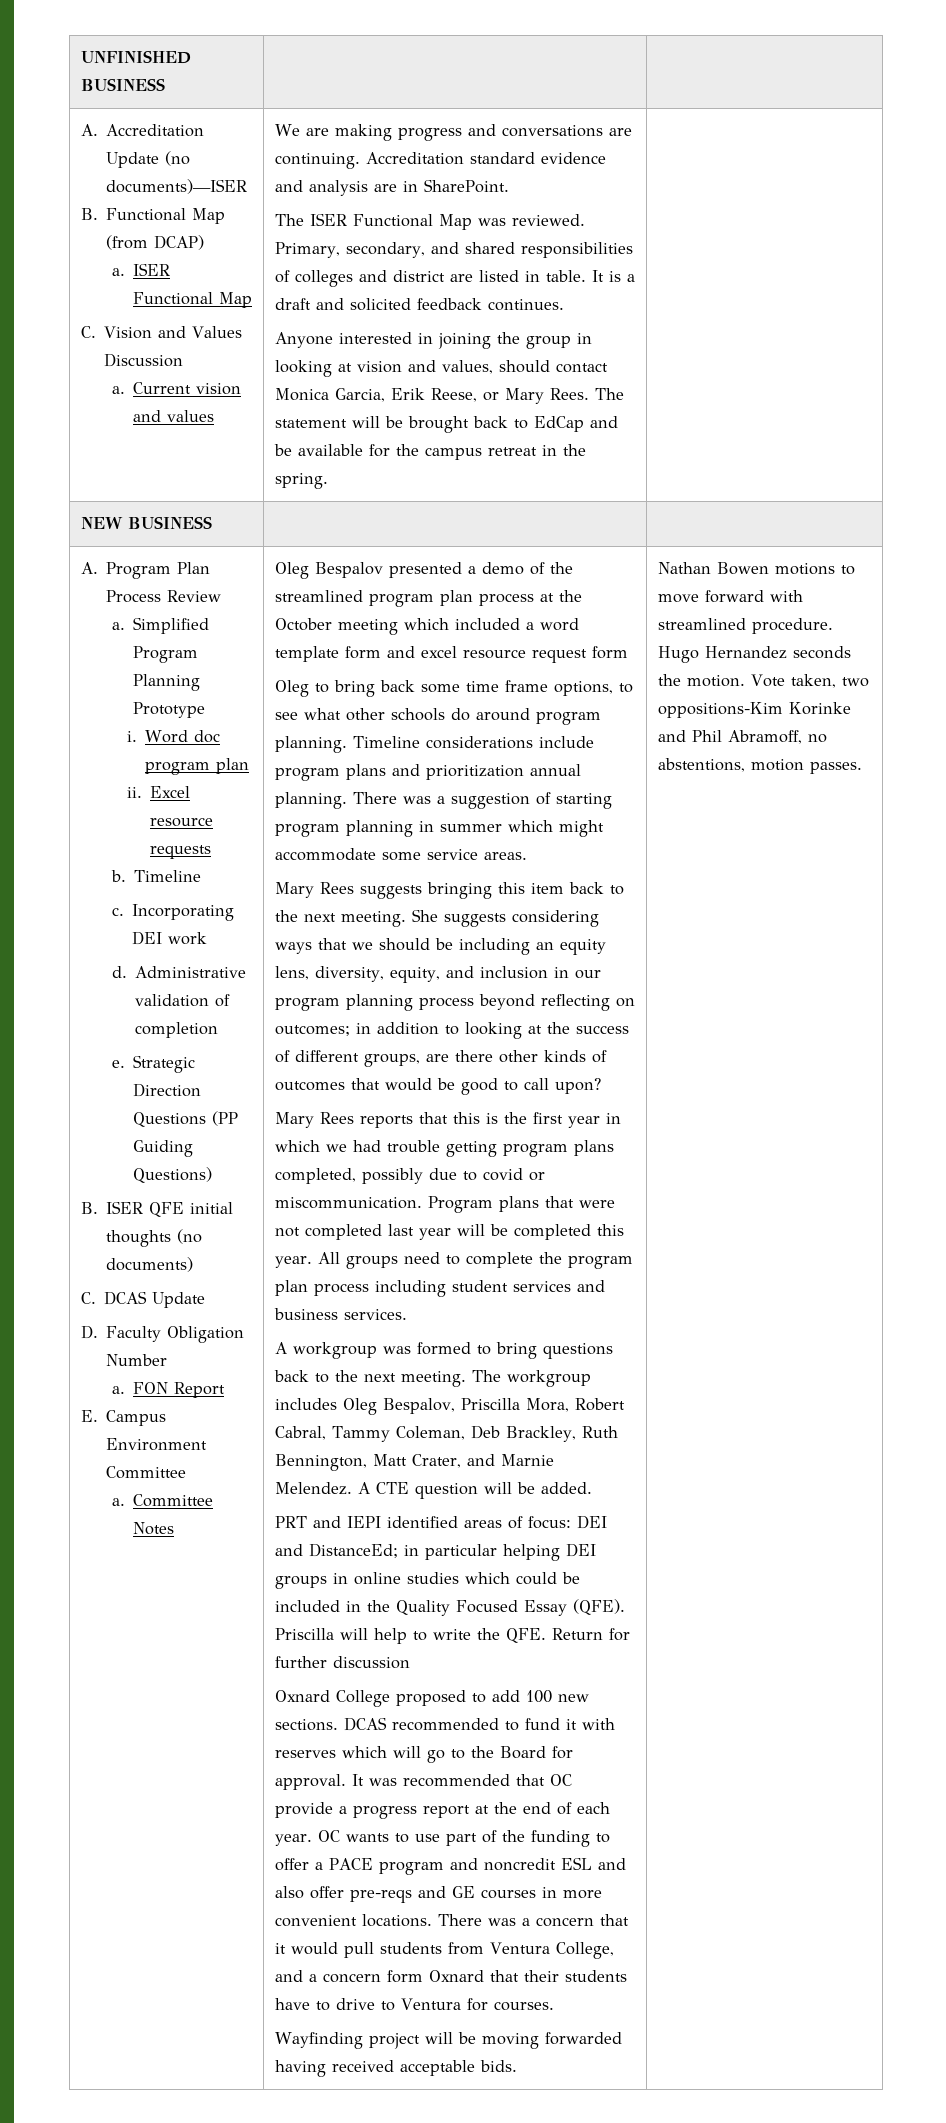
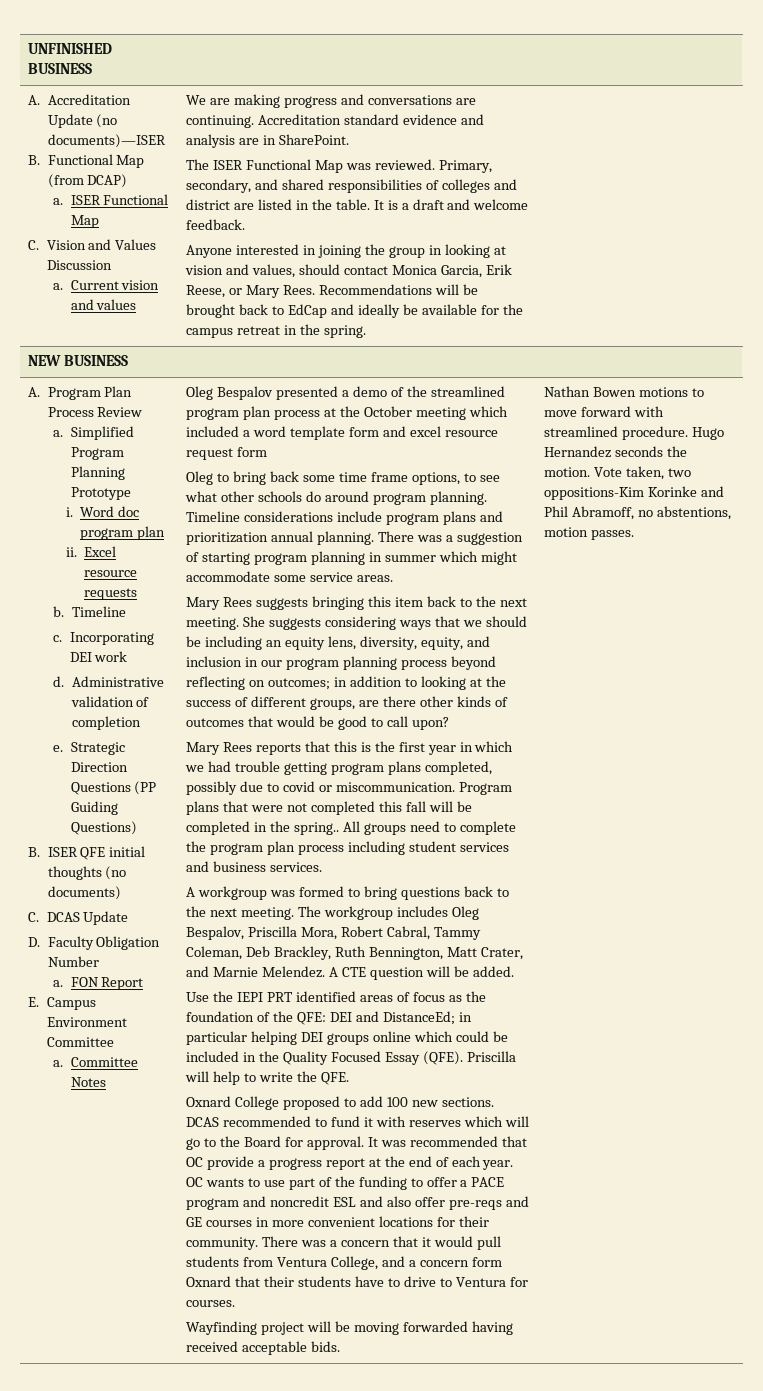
- Primary, secondary, and shared responsibilities of colleges and district are listed in table.
+ Primary, secondary, and shared responsibilities of colleges and district are listed in the table.
- It is a draft and solicited feedback continues.
+ It is a draft and welcome feedback.
- The statement will be brought back to EdCap and be available for the campus retreat in the spring.
+ Recommendations will be brought back to EdCap and ideally be available for the campus retreat in the spring.
- Program plans that were not completed last year will be completed this year.
+ Program plans that were not completed this fall will be completed in the spring..
- PRT and IEPI identified areas of focus: DEI and DistanceEd; in particular helping DEI groups in online studies which could be included in the Quality Focused Essay (QFE).
+ Use the IEPI PRT identified areas of focus as the foundation of the QFE: DEI and DistanceEd; in particular helping DEI groups online which could be included in the Quality Focused Essay (QFE).
- Priscilla will help to write the QFE. Return for further discussion
+ Priscilla will help to write the QFE.
- OC wants to use part of the funding to offer a PACE program and noncredit ESL and also offer pre-reqs and GE courses in more convenient locations.
+ OC wants to use part of the funding to offer a PACE program and noncredit ESL and also offer pre-reqs and GE courses in more convenient locations for their community.

